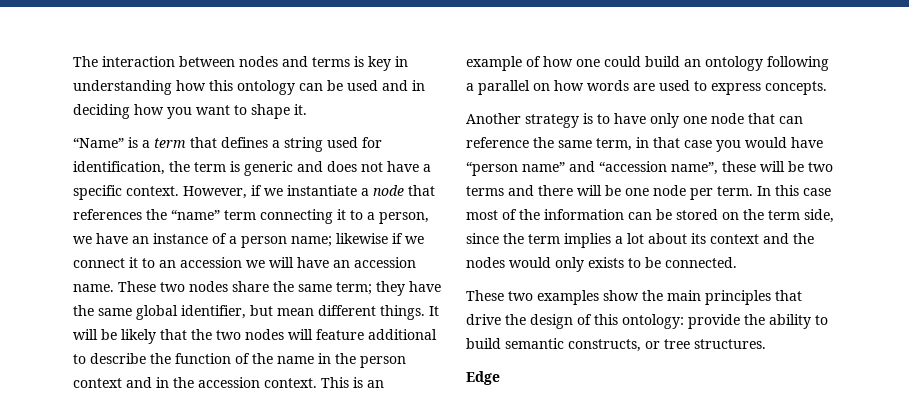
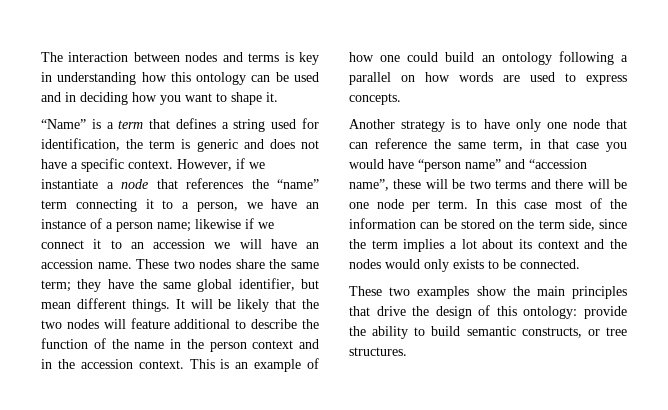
- Edge

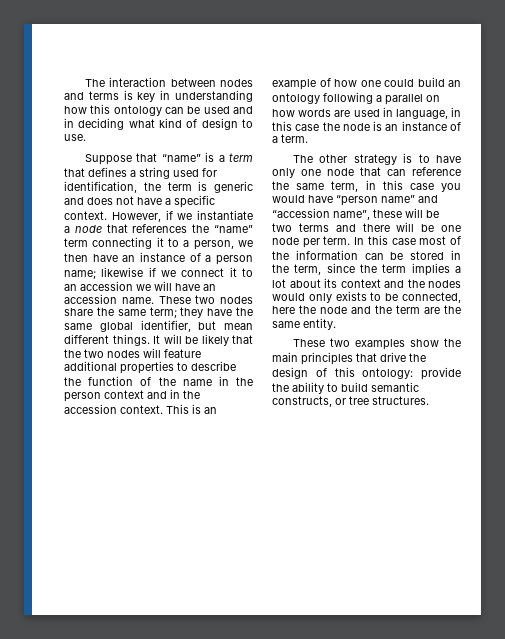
- The interaction between nodes and terms is key in understanding how this ontology can be used and in deciding how you want to shape it.
- “Name” is a term that defines a string used for identification, the term is generic and does not have a specific context.
+ The interaction between nodes and terms is key in understanding how this ontology can be used and in deciding what kind of design to use.
+ Suppose that “name” is a term that defines a string used for identification, the term is generic and does not have a specific context.
- However, if we instantiate a node that references the “name” term connecting it to a person, we have an instance of a person name; likewise if we connect it to an accession we will have an accession name.
+ However, if we instantiate a node that references the “name” term connecting it to a person, we then have an instance of a person name; likewise if we connect it to an accession we will have an accession name.
- It will be likely that the two nodes will feature additional to describe the function of the name in the person context and in the accession context.
+ It will be likely that the two nodes will feature additional properties to describe the function of the name in the person context and in the accession context.
- This is an example of how one could build an ontology following a parallel on how words are used to express concepts.
- Another strategy is to have only one node that can reference the same term, in that case you would have “person name” and “accession name”, these will be two terms and there will be one node per term.
+ This is an example of how one could build an ontology following a parallel on how words are used in language, in this case the node is an instance of a term.
+ The other strategy is to have only one node that can reference the same term, in this case you would have “person name” and “accession name”, these will be two terms and there will be one node per term.
- In this case most of the information can be stored on the term side, since the term implies a lot about its context and the nodes would only exists to be connected.
+ In this case most of the information can be stored in the term, since the term implies a lot about its context and the nodes would only exists to be connected, here the node and the term are the same entity.

